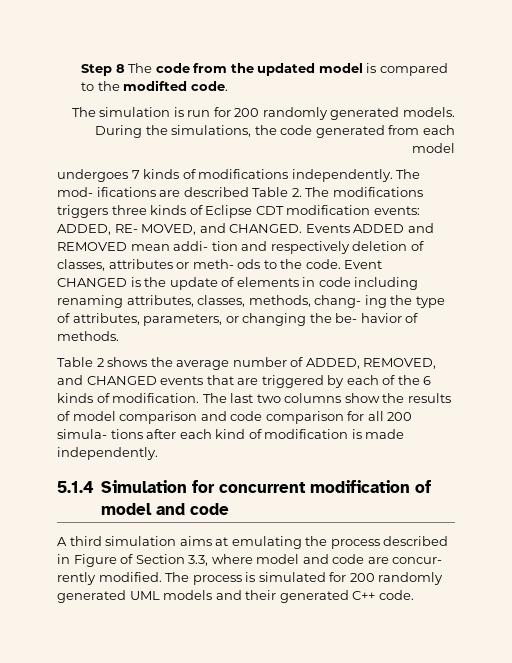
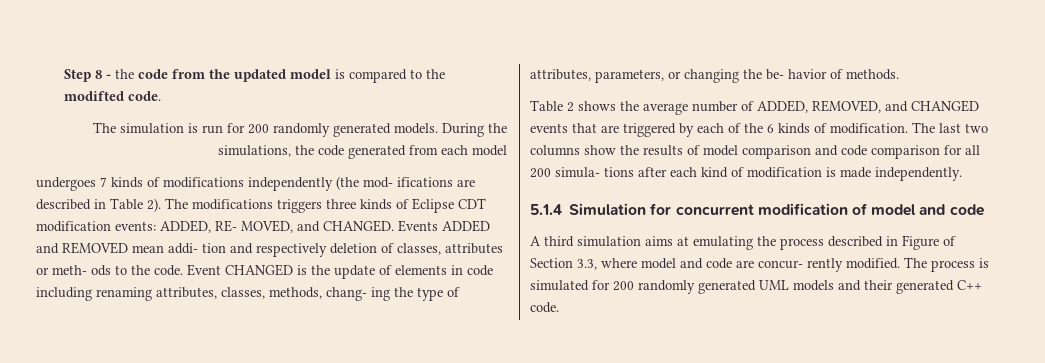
- Step 8 The code from the updated model is compared to the modifted code.
+ Step 8 - the code from the updated model is compared to the modifted code.
- undergoes 7 kinds of modifications independently. The mod- ifications are described Table 2. The modifications triggers three kinds of Eclipse CDT modification events: ADDED, RE- MOVED, and CHANGED.
+ undergoes 7 kinds of modifications independently (the mod- ifications are described in Table 2). The modifications triggers three kinds of Eclipse CDT modification events: ADDED, RE- MOVED, and CHANGED.

